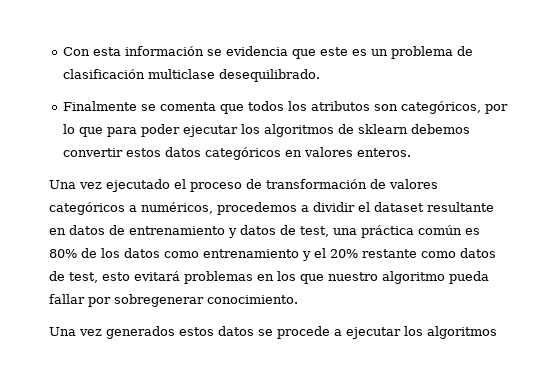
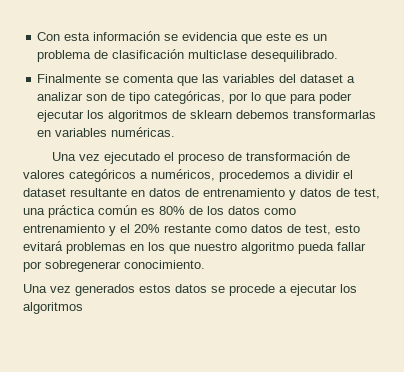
- Finalmente se comenta que todos los atributos son categóricos, por lo que para poder ejecutar los algoritmos de sklearn debemos convertir estos datos categóricos en valores enteros.
+ Finalmente se comenta que las variables del dataset a analizar son de tipo categóricas, por lo que para poder ejecutar los algoritmos de sklearn debemos transformarlas en variables numéricas.

